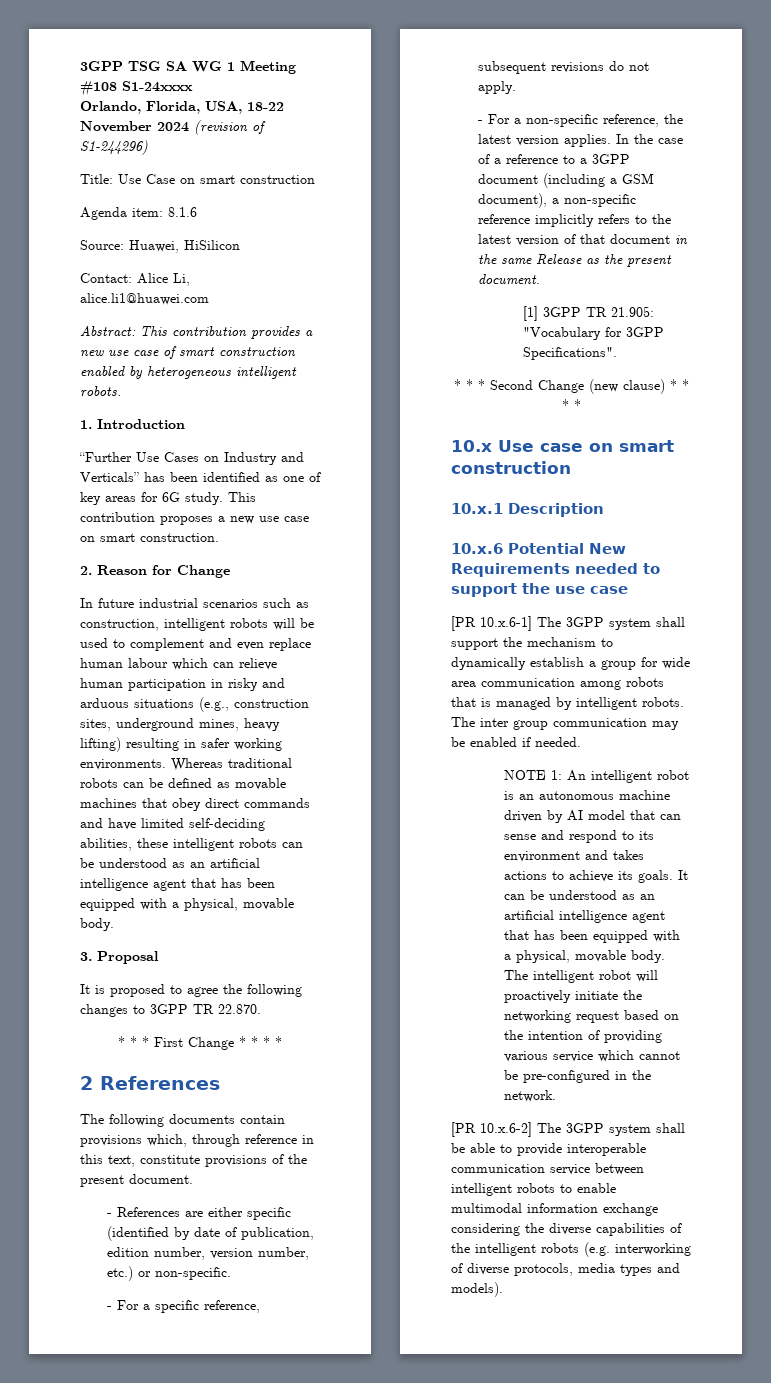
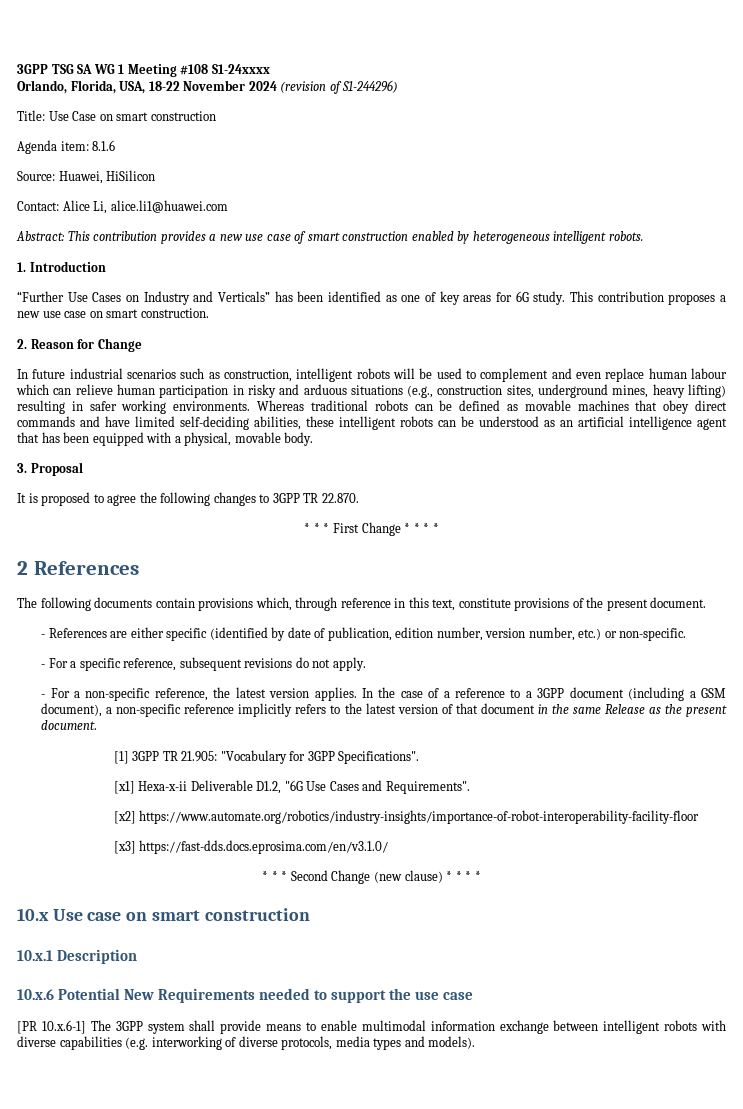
+ [x1] Hexa-x-ii Deliverable D1.2, "6G Use Cases and Requirements".
+ [x2] https://www.automate.org/robotics/industry-insights/importance-of-robot-interoperability-facility-floor
+ [x3] https://fast-dds.docs.eprosima.com/en/v3.1.0/
- [PR 10.x.6-1] The 3GPP system shall support the mechanism to dynamically establish a group for wide area communication among robots that is managed by intelligent robots. The inter group communication may be enabled if needed.
- NOTE 1: An intelligent robot is an autonomous machine driven by AI model that can sense and respond to its environment and takes actions to achieve its goals. It can be understood as an artificial intelligence agent that has been equipped with a physical, movable body. The intelligent robot will proactively initiate the networking request based on the intention of providing various service which cannot be pre-configured in the network.
- [PR 10.x.6-2] The 3GPP system shall be able to provide interoperable communication service between intelligent robots to enable multimodal information exchange considering the diverse capabilities of the intelligent robots (e.g. interworking of diverse protocols, media types and models).
+ [PR 10.x.6-1] The 3GPP system shall provide means to enable multimodal information exchange between intelligent robots with diverse capabilities (e.g. interworking of diverse protocols, media types and models).

